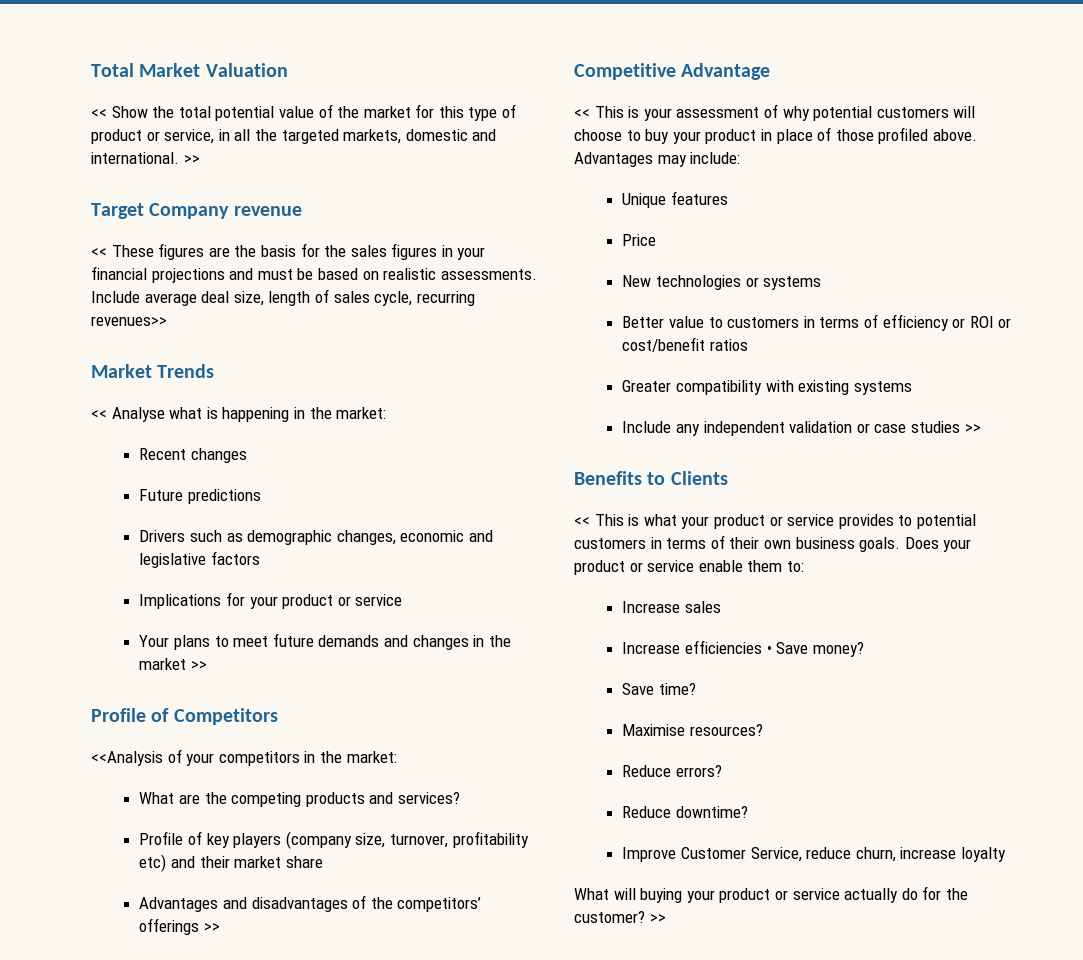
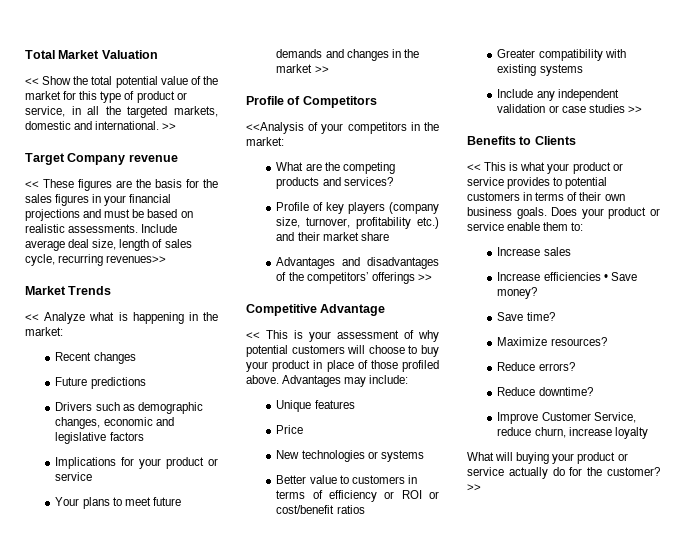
- << Analyse what is happening in the market:
+ << Analyze what is happening in the market:
- Profile of key players (company size, turnover, profitability etc) and their market share
+ Profile of key players (company size, turnover, profitability etc.) and their market share
- Maximise resources?
+ Maximize resources?

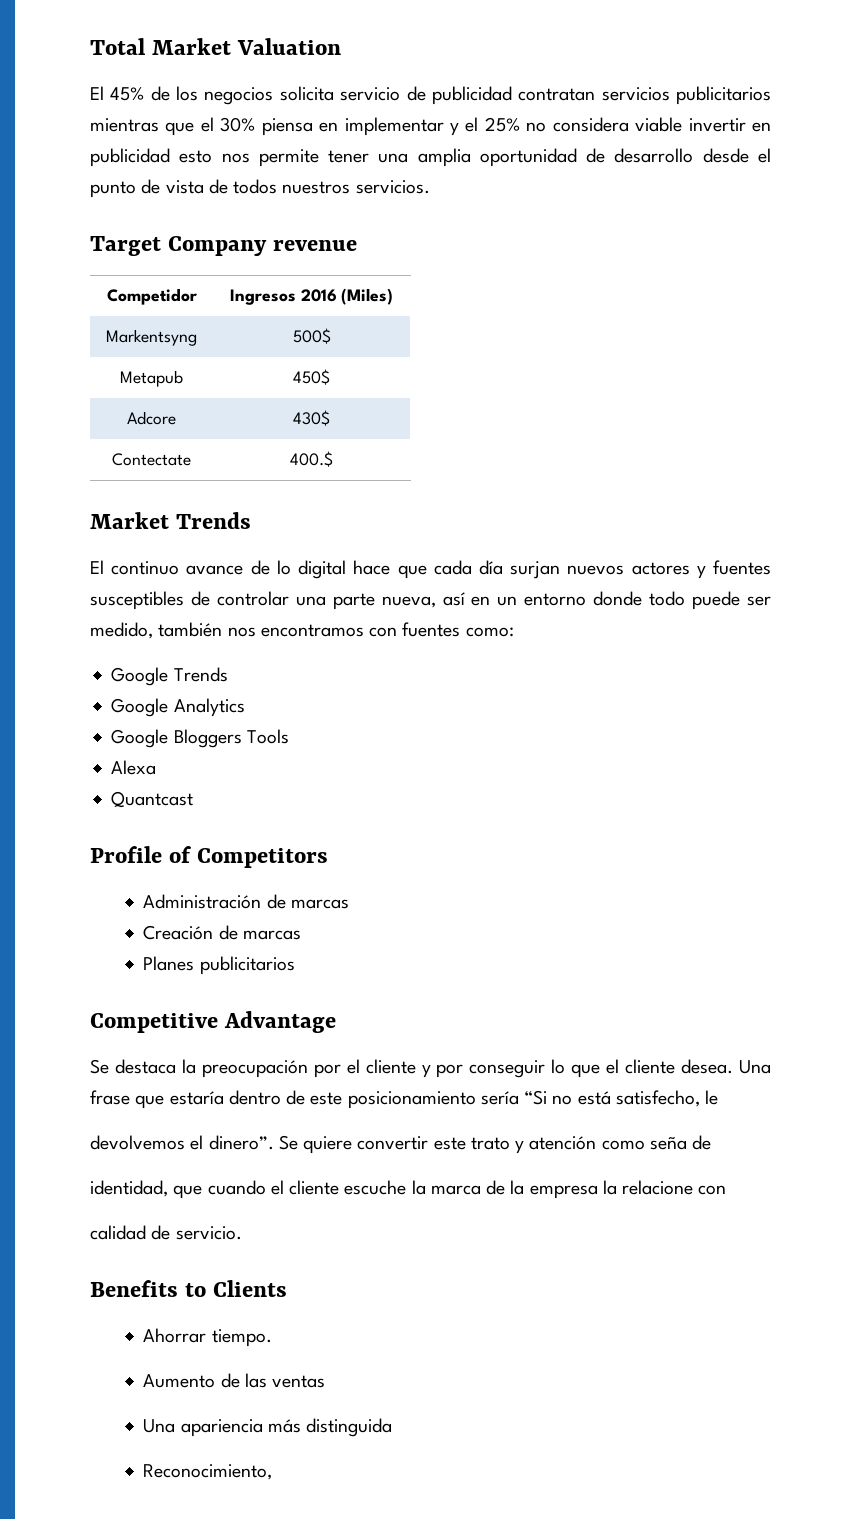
- << Show the total potential value of the market for this type of product or service, in all the targeted markets, domestic and international. >>
+ El 45% de los negocios solicita servicio de publicidad contratan servicios publicitarios mientras que el 30% piensa en implementar y el 25% no considera viable invertir en publicidad esto nos permite tener una amplia oportunidad de desarrollo desde el punto de vista de todos nuestros servicios.
  Target Company revenue
- << These figures are the basis for the sales figures in your financial projections and must be based on realistic assessments. Include average deal size, length of sales cycle, recurring revenues>>
+ Competidor | Ingresos 2016 (Miles)
+ Markentsyng | 500$
+ Metapub | 450$
+ Adcore | 430$
+ Contectate | 400.$
  Market Trends
- << Analyze what is happening in the market:
- Recent changes
- Future predictions
- Drivers such as demographic changes, economic and legislative factors
- Implications for your product or service
- Your plans to meet future demands and changes in the market >>
+ El continuo avance de lo digital hace que cada día surjan nuevos actores y fuentes susceptibles de controlar una parte nueva, así en un entorno donde todo puede ser medido, también nos encontramos con fuentes como:
+ Google Trends
+ Google Analytics
+ Google Bloggers Tools
+ Alexa
+ Quantcast
  Profile of Competitors
- <<Analysis of your competitors in the market:
- What are the competing products and services?
- Profile of key players (company size, turnover, profitability etc.) and their market share
- Advantages and disadvantages of the competitors’ offerings >>
+ Administración de marcas
+ Creación de marcas
+ Planes publicitarios
  Competitive Advantage
- << This is your assessment of why potential customers will choose to buy your product in place of those profiled above. Advantages may include:
- Unique features
- Price
- New technologies or systems
- Better value to customers in terms of efficiency or ROI or cost/benefit ratios
- Greater compatibility with existing systems
- Include any independent validation or case studies >>
+ Se destaca la preocupación por el cliente y por conseguir lo que el cliente desea. Una frase que estaría dentro de este posicionamiento sería “Si no está satisfecho, le
+ devolvemos el dinero”. Se quiere convertir este trato y atención como seña de
+ identidad, que cuando el cliente escuche la marca de la empresa la relacione con
+ calidad de servicio.
  Benefits to Clients
- << This is what your product or service provides to potential customers in terms of their own business goals. Does your product or service enable them to:
- Increase sales
- Increase efficiencies • Save money?
- Save time?
- Maximize resources?
- Reduce errors?
- Reduce downtime?
- Improve Customer Service, reduce churn, increase loyalty
- What will buying your product or service actually do for the customer? >>
+ Ahorrar tiempo.
+ Aumento de las ventas
+ Una apariencia más distinguida
+ Reconocimiento,

